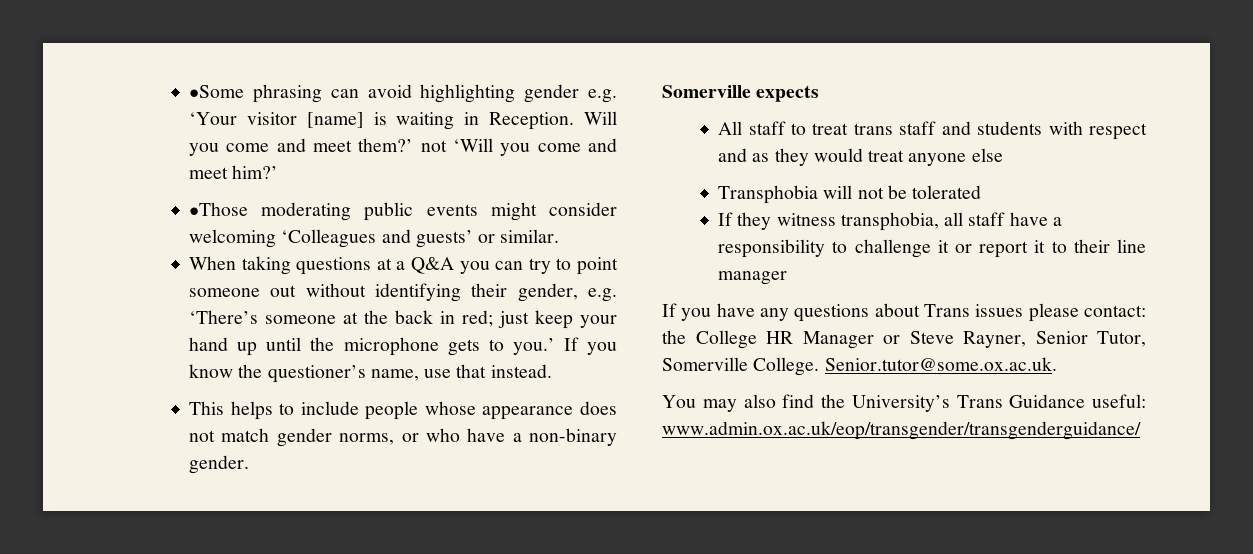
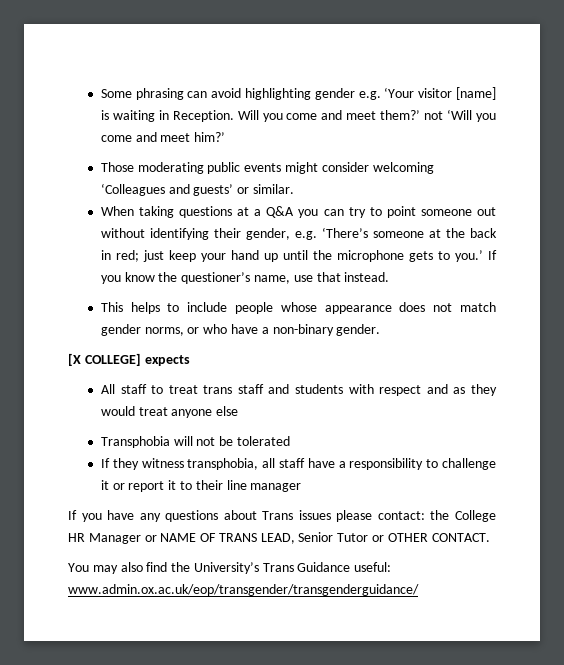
- •Some phrasing can avoid highlighting gender e.g. ‘Your visitor [name] is waiting in Reception.
+ Some phrasing can avoid highlighting gender e.g. ‘Your visitor [name] is waiting in Reception.
- •Those moderating public events might consider welcoming ‘Colleagues and guests’ or similar.
+ Those moderating public events might consider welcoming ‘Colleagues and guests’ or similar.
- Somerville expects
+ [X COLLEGE] expects
- If you have any questions about Trans issues please contact: the College HR Manager or Steve Rayner, Senior Tutor, Somerville College. Senior.tutor@some.ox.ac.uk.
+ If you have any questions about Trans issues please contact: the College HR Manager or NAME OF TRANS LEAD, Senior Tutor or OTHER CONTACT.

